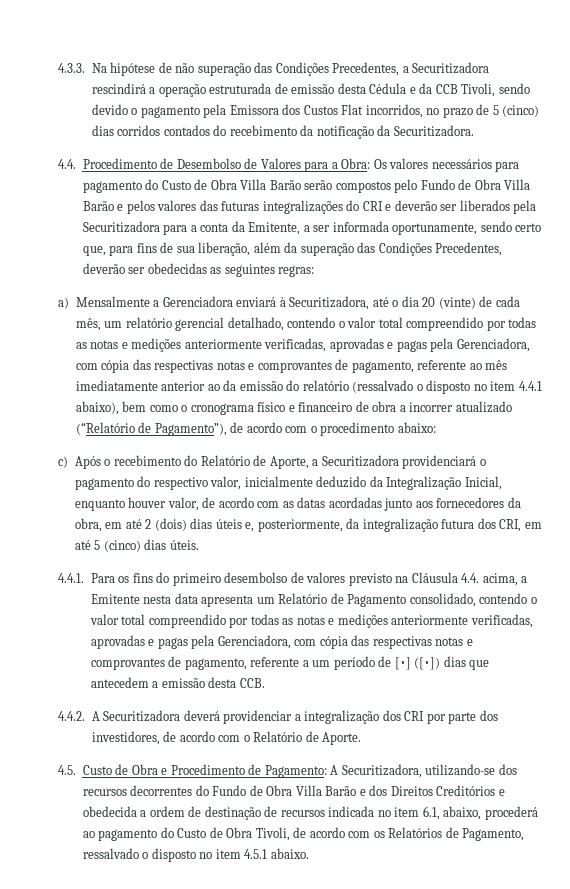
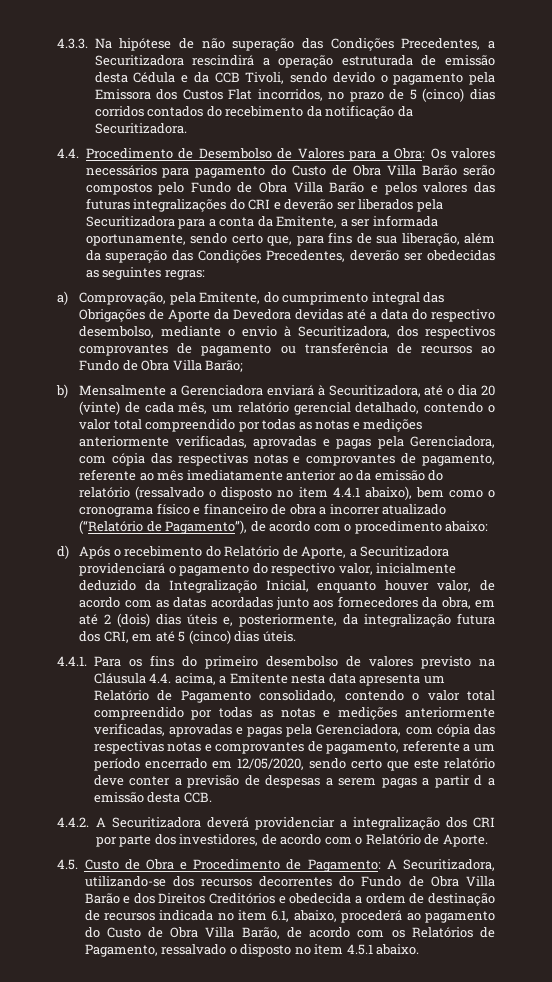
- a) Mensalmente a Gerenciadora enviará à Securitizadora, até o dia 20 (vinte) de cada mês, um relatório gerencial detalhado, contendo o valor total compreendido por todas as notas e medições anteriormente verificadas, aprovadas e pagas pela Gerenciadora, com cópia das respectivas notas e comprovantes de pagamento, referente ao mês imediatamente anterior ao da emissão do relatório (ressalvado o disposto no item 4.4.1 abaixo), bem como o cronograma físico e financeiro de obra a incorrer atualizado (“Relatório de Pagamento”), de acordo com o procedimento abaixo:
+ a) Comprovação, pela Emitente, do cumprimento integral das Obrigações de Aporte da Devedora devidas até a data do respectivo desembolso, mediante o envio à Securitizadora, dos respectivos comprovantes de pagamento ou transferência de recursos ao Fundo de Obra Villa Barão;
+ b) Mensalmente a Gerenciadora enviará à Securitizadora, até o dia 20 (vinte) de cada mês, um relatório gerencial detalhado, contendo o valor total compreendido por todas as notas e medições anteriormente verificadas, aprovadas e pagas pela Gerenciadora, com cópia das respectivas notas e comprovantes de pagamento, referente ao mês imediatamente anterior ao da emissão do relatório (ressalvado o disposto no item 4.4.1 abaixo), bem como o cronograma físico e financeiro de obra a incorrer atualizado (“Relatório de Pagamento”), de acordo com o procedimento abaixo:
- c) Após o recebimento do Relatório de Aporte, a Securitizadora providenciará o pagamento do respectivo valor, inicialmente deduzido da Integralização Inicial, enquanto houver valor, de acordo com as datas acordadas junto aos fornecedores da obra, em até 2 (dois) dias úteis e, posteriormente, da integralização futura dos CRI, em até 5 (cinco) dias úteis.
+ d) Após o recebimento do Relatório de Aporte, a Securitizadora providenciará o pagamento do respectivo valor, inicialmente deduzido da Integralização Inicial, enquanto houver valor, de acordo com as datas acordadas junto aos fornecedores da obra, em até 2 (dois) dias úteis e, posteriormente, da integralização futura dos CRI, em até 5 (cinco) dias úteis.
- 4.4.1. Para os fins do primeiro desembolso de valores previsto na Cláusula 4.4. acima, a Emitente nesta data apresenta um Relatório de Pagamento consolidado, contendo o valor total compreendido por todas as notas e medições anteriormente verificadas, aprovadas e pagas pela Gerenciadora, com cópia das respectivas notas e comprovantes de pagamento, referente a um período de [•] ([•]) dias que antecedem a emissão desta CCB.
+ 4.4.1. Para os fins do primeiro desembolso de valores previsto na Cláusula 4.4. acima, a Emitente nesta data apresenta um Relatório de Pagamento consolidado, contendo o valor total compreendido por todas as notas e medições anteriormente verificadas, aprovadas e pagas pela Gerenciadora, com cópia das respectivas notas e comprovantes de pagamento, referente a um período encerrado em 12/05/2020, sendo certo que este relatório deve conter a previsão de despesas a serem pagas a partir d a emissão desta CCB.
- 4.5. Custo de Obra e Procedimento de Pagamento: A Securitizadora, utilizando-se dos recursos decorrentes do Fundo de Obra Villa Barão e dos Direitos Creditórios e obedecida a ordem de destinação de recursos indicada no item 6.1, abaixo, procederá ao pagamento do Custo de Obra Tivoli, de acordo com os Relatórios de Pagamento, ressalvado o disposto no item 4.5.1 abaixo.
+ 4.5. Custo de Obra e Procedimento de Pagamento: A Securitizadora, utilizando-se dos recursos decorrentes do Fundo de Obra Villa Barão e dos Direitos Creditórios e obedecida a ordem de destinação de recursos indicada no item 6.1, abaixo, procederá ao pagamento do Custo de Obra Villa Barão, de acordo com os Relatórios de Pagamento, ressalvado o disposto no item 4.5.1 abaixo.

